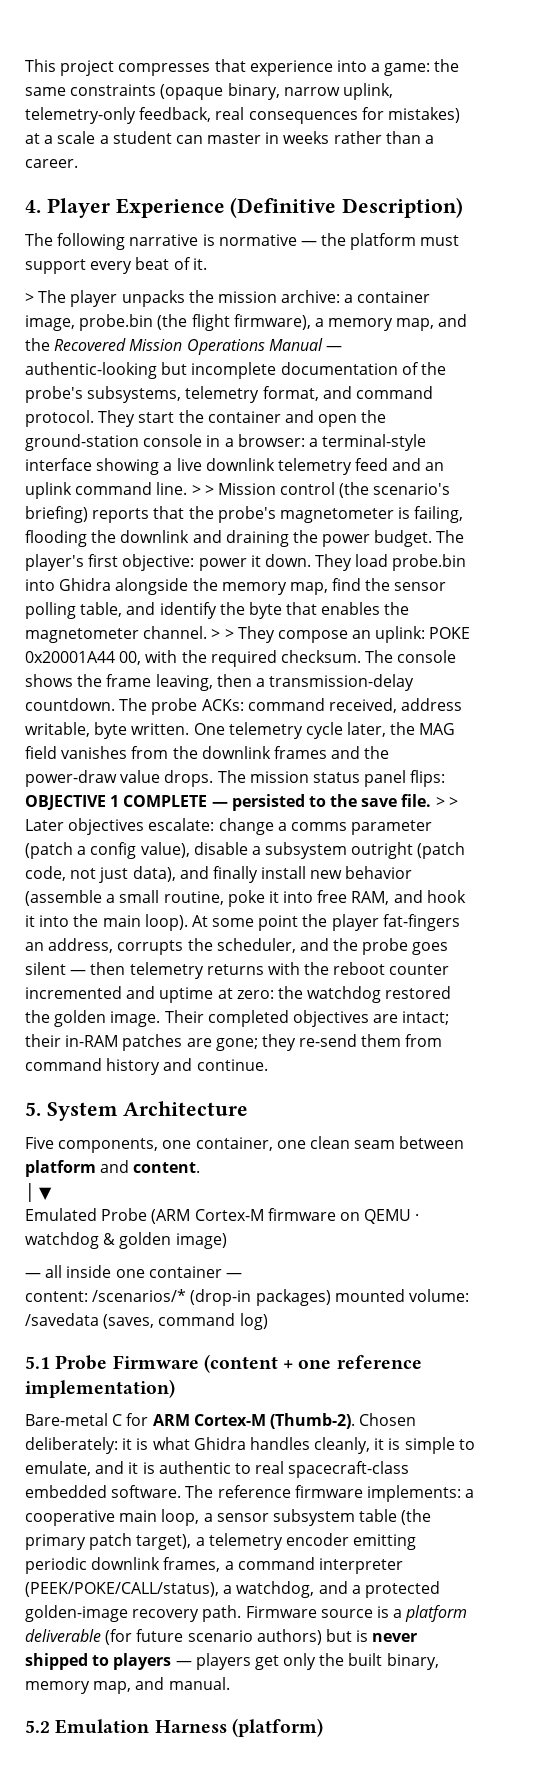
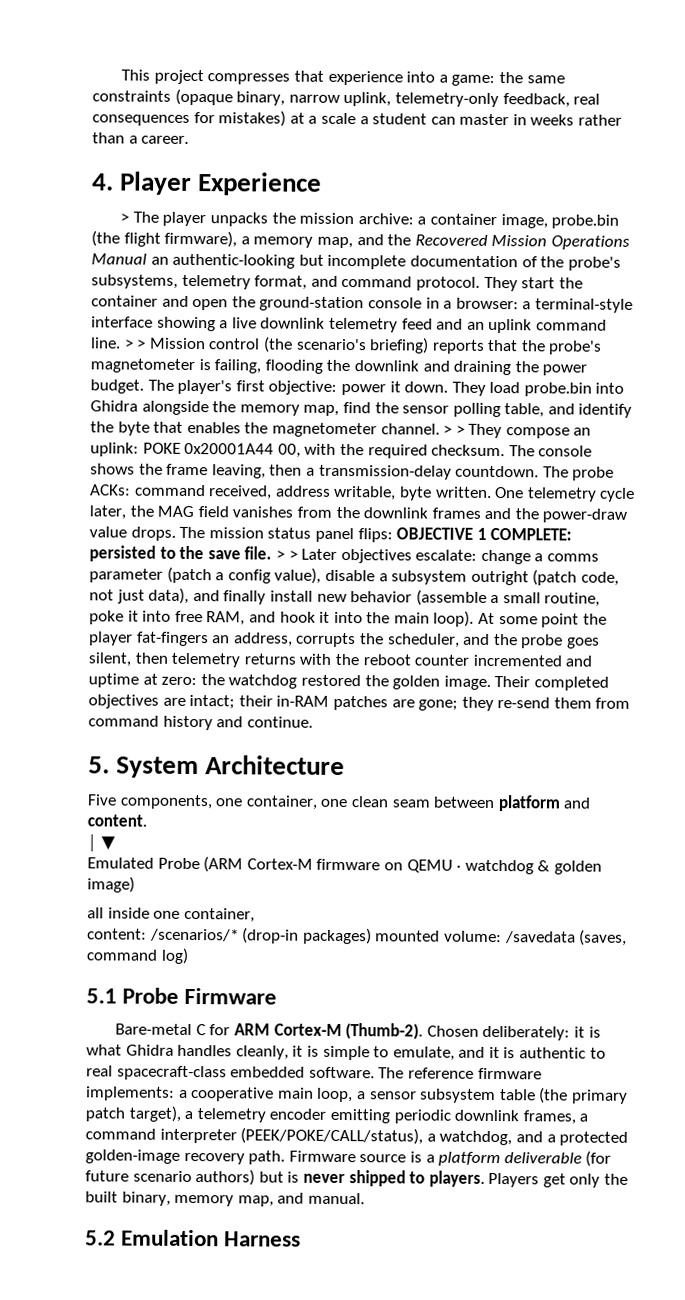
- 4. Player Experience (Definitive Description)
- The following narrative is normative — the platform must support every beat of it.
+ 4. Player Experience
- > The player unpacks the mission archive: a container image, probe.bin (the flight firmware), a memory map, and the Recovered Mission Operations Manual — authentic-looking but incomplete documentation of the probe's subsystems, telemetry format, and command protocol.
+ > The player unpacks the mission archive: a container image, probe.bin (the flight firmware), a memory map, and the Recovered Mission Operations Manual an authentic-looking but incomplete documentation of the probe's subsystems, telemetry format, and command protocol.
- The mission status panel flips: OBJECTIVE 1 COMPLETE — persisted to the save file.
+ The mission status panel flips: OBJECTIVE 1 COMPLETE: persisted to the save file.
- At some point the player fat-fingers an address, corrupts the scheduler, and the probe goes silent — then telemetry returns with the reboot counter incremented and uptime at zero: the watchdog restored the golden image.
+ At some point the player fat-fingers an address, corrupts the scheduler, and the probe goes silent, then telemetry returns with the reboot counter incremented and uptime at zero: the watchdog restored the golden image.
- — all inside one container —
+ all inside one container,
- 5.1 Probe Firmware (content + one reference implementation)
+ 5.1 Probe Firmware
- Firmware source is a platform deliverable (for future scenario authors) but is never shipped to players — players get only the built binary, memory map, and manual.
+ Firmware source is a platform deliverable (for future scenario authors) but is never shipped to players. Players get only the built binary, memory map, and manual.
- 5.2 Emulation Harness (platform)
+ 5.2 Emulation Harness

